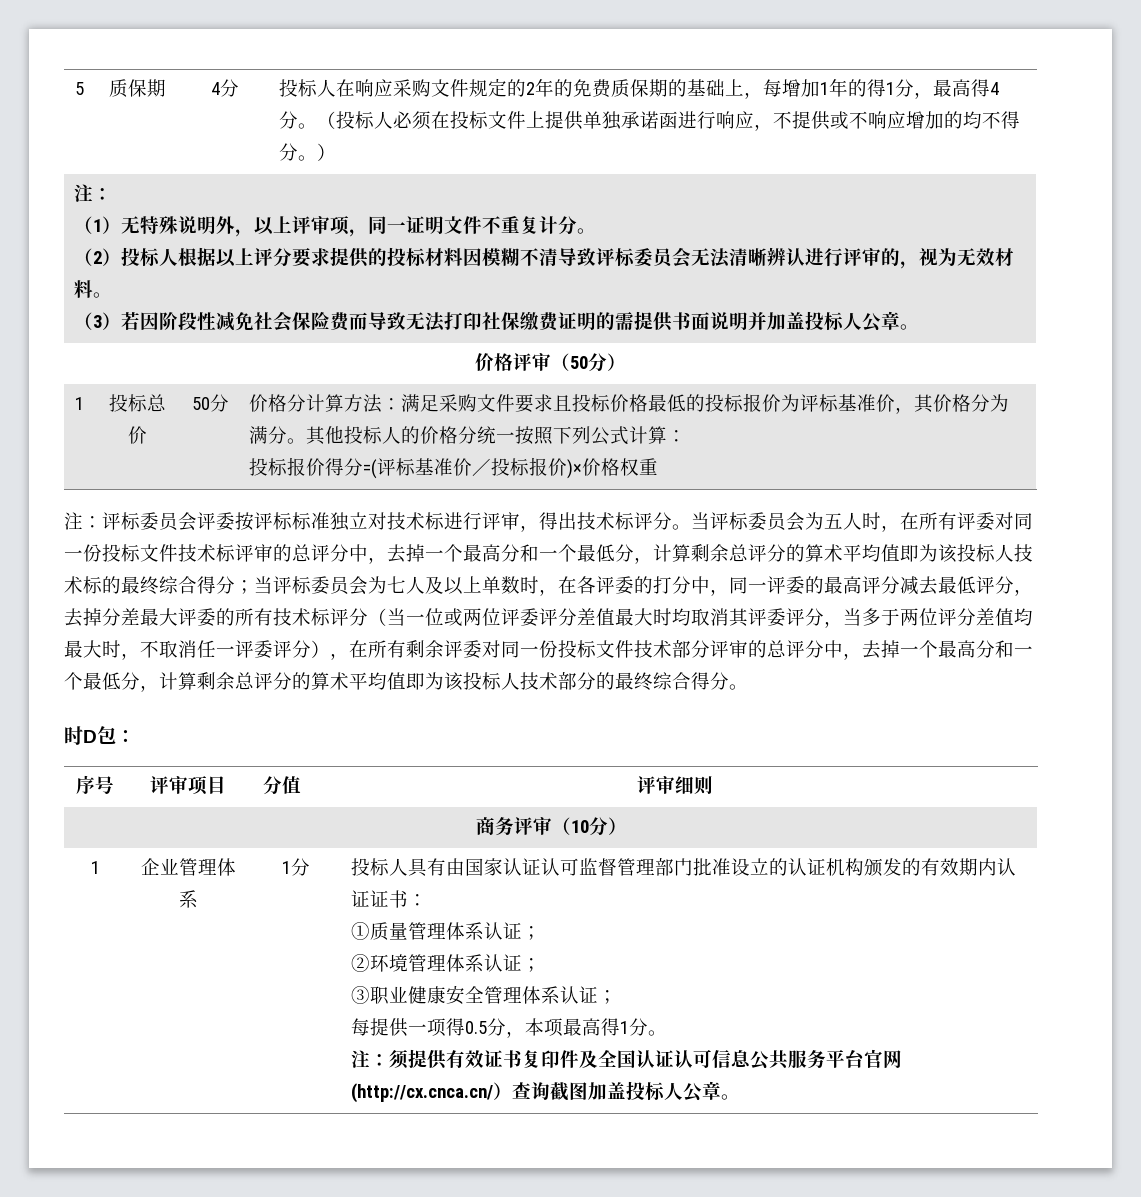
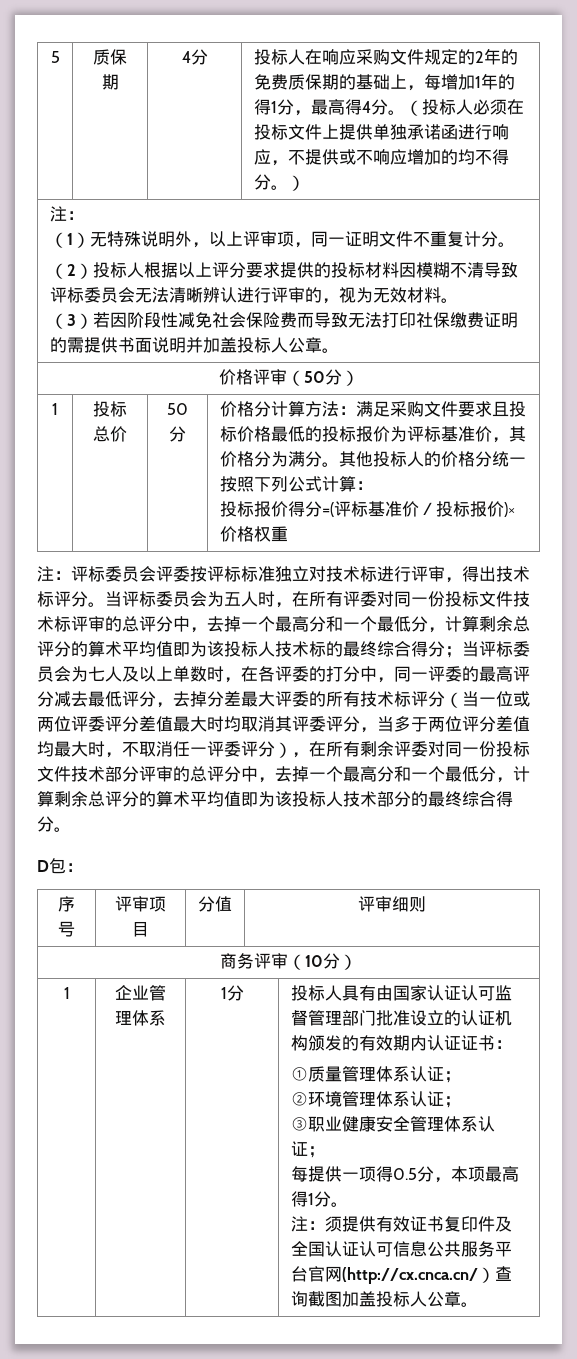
- 时D包：
+ D包：

